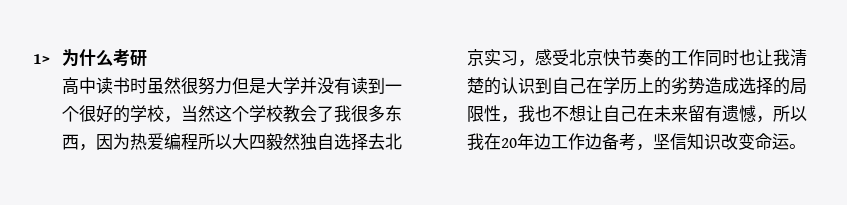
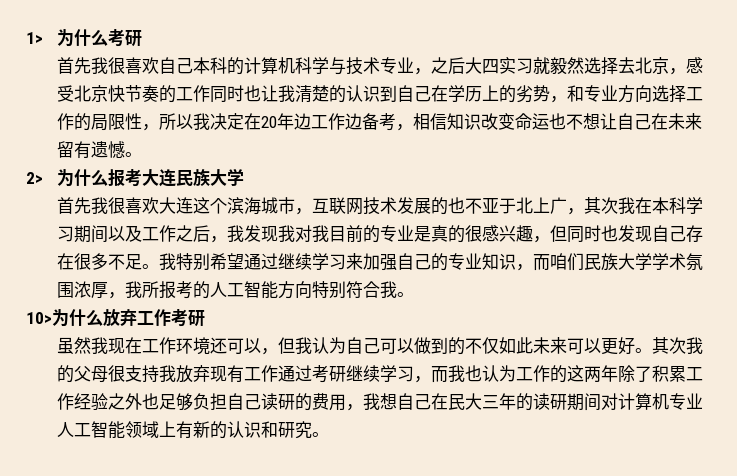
- 高中读书时虽然很努力但是大学并没有读到一个很好的学校，当然这个学校教会了我很多东西，因为热爱编程所以大四毅然独自选择去北京实习，感受北京快节奏的工作同时也让我清楚的认识到自己在学历上的劣势造成选择的局限性，我也不想让自己在未来留有遗憾，所以我在20年边工作边备考，坚信知识改变命运。
+ 首先我很喜欢自己本科的计算机科学与技术专业，之后大四实习就毅然选择去北京，感受北京快节奏的工作同时也让我清楚的认识到自己在学历上的劣势，和专业方向选择工作的局限性，所以我决定在20年边工作边备考，相信知识改变命运也不想让自己在未来留有遗憾。
+ 2>为什么报考大连民族大学
+ 首先我很喜欢大连这个滨海城市，互联网技术发展的也不亚于北上广，其次我在本科学习期间以及工作之后，我发现我对我目前的专业是真的很感兴趣，但同时也发现自己存在很多不足。我特别希望通过继续学习来加强自己的专业知识，而咱们民族大学学术氛围浓厚，我所报考的人工智能方向特别符合我。
+ 10>为什么放弃工作考研
+ 虽然我现在工作环境还可以，但我认为自己可以做到的不仅如此未来可以更好。其次我的父母很支持我放弃现有工作通过考研继续学习，而我也认为工作的这两年除了积累工作经验之外也足够负担自己读研的费用，我想自己在民大三年的读研期间对计算机专业人工智能领域上有新的认识和研究。

